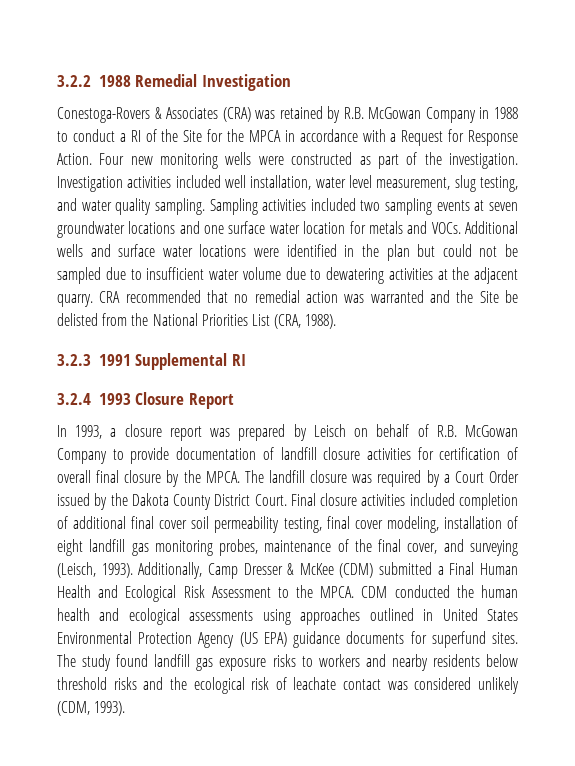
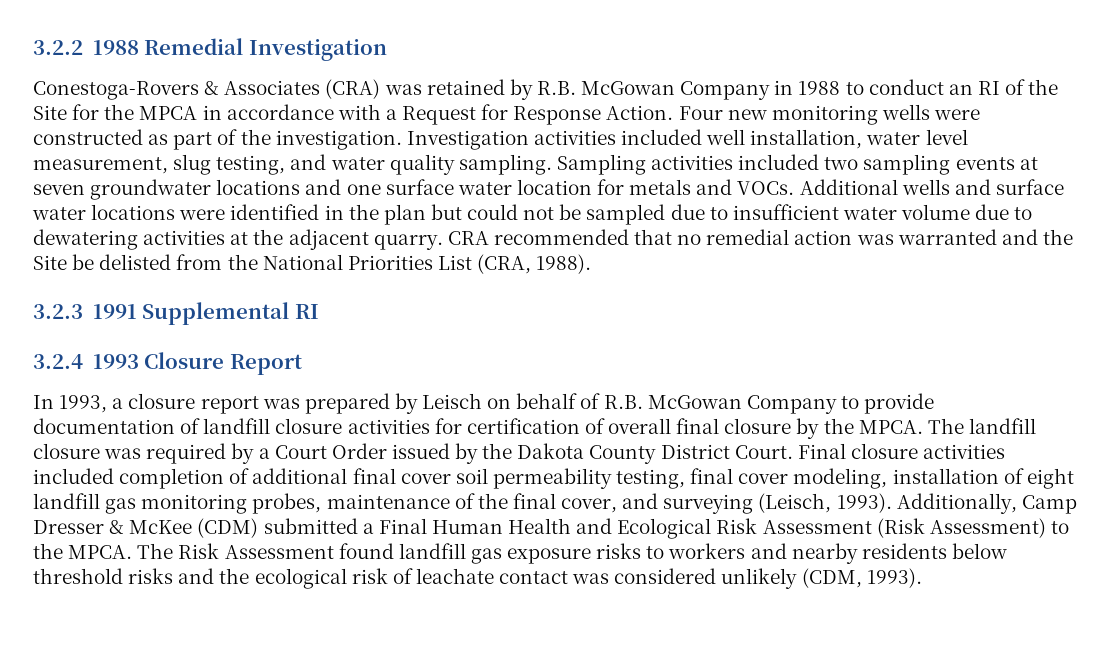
- Conestoga-Rovers & Associates (CRA) was retained by R.B. McGowan Company in 1988 to conduct a RI of the Site for the MPCA in accordance with a Request for Response Action.
+ Conestoga-Rovers & Associates (CRA) was retained by R.B. McGowan Company in 1988 to conduct an RI of the Site for the MPCA in accordance with a Request for Response Action.
- Additionally, Camp Dresser & McKee (CDM) submitted a Final Human Health and Ecological Risk Assessment to the MPCA.
+ Additionally, Camp Dresser & McKee (CDM) submitted a Final Human Health and Ecological Risk Assessment (Risk Assessment) to the MPCA.
- CDM conducted the human health and ecological assessments using approaches outlined in United States Environmental Protection Agency (US EPA) guidance documents for superfund sites. The study found landfill gas exposure risks to workers and nearby residents below threshold risks and the ecological risk of leachate contact was considered unlikely (CDM, 1993).
+ The Risk Assessment found landfill gas exposure risks to workers and nearby residents below threshold risks and the ecological risk of leachate contact was considered unlikely (CDM, 1993).

